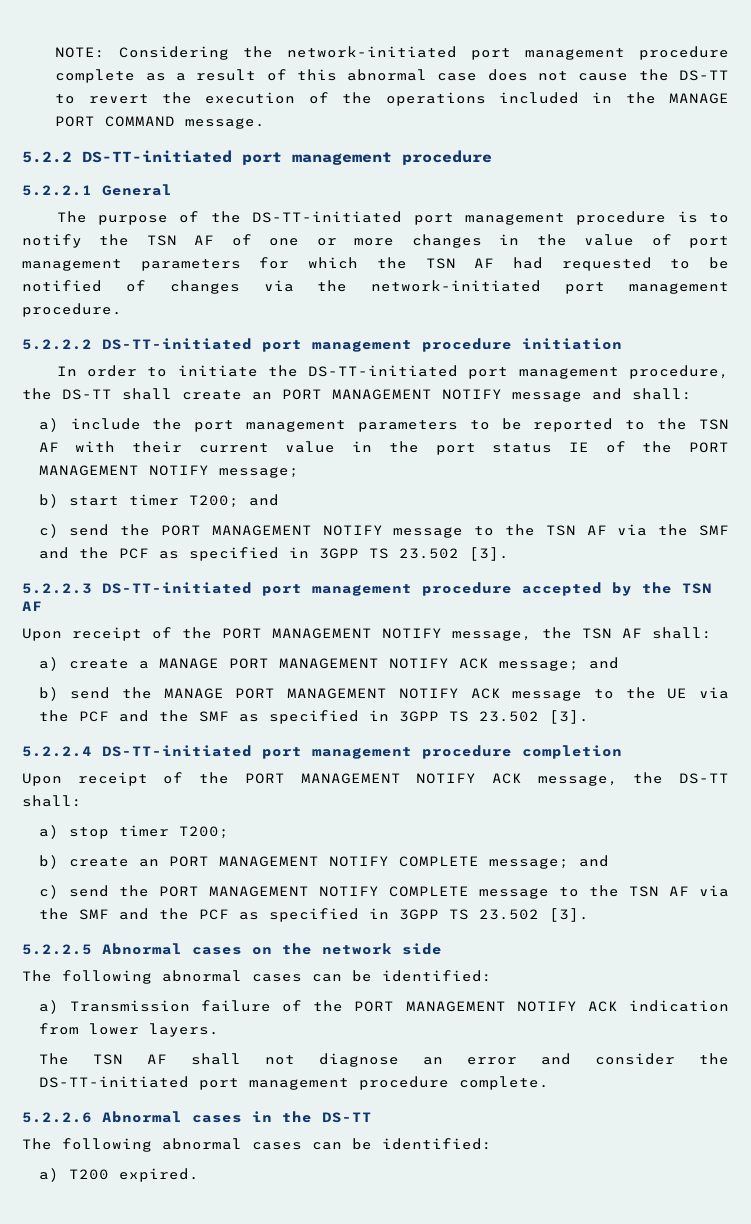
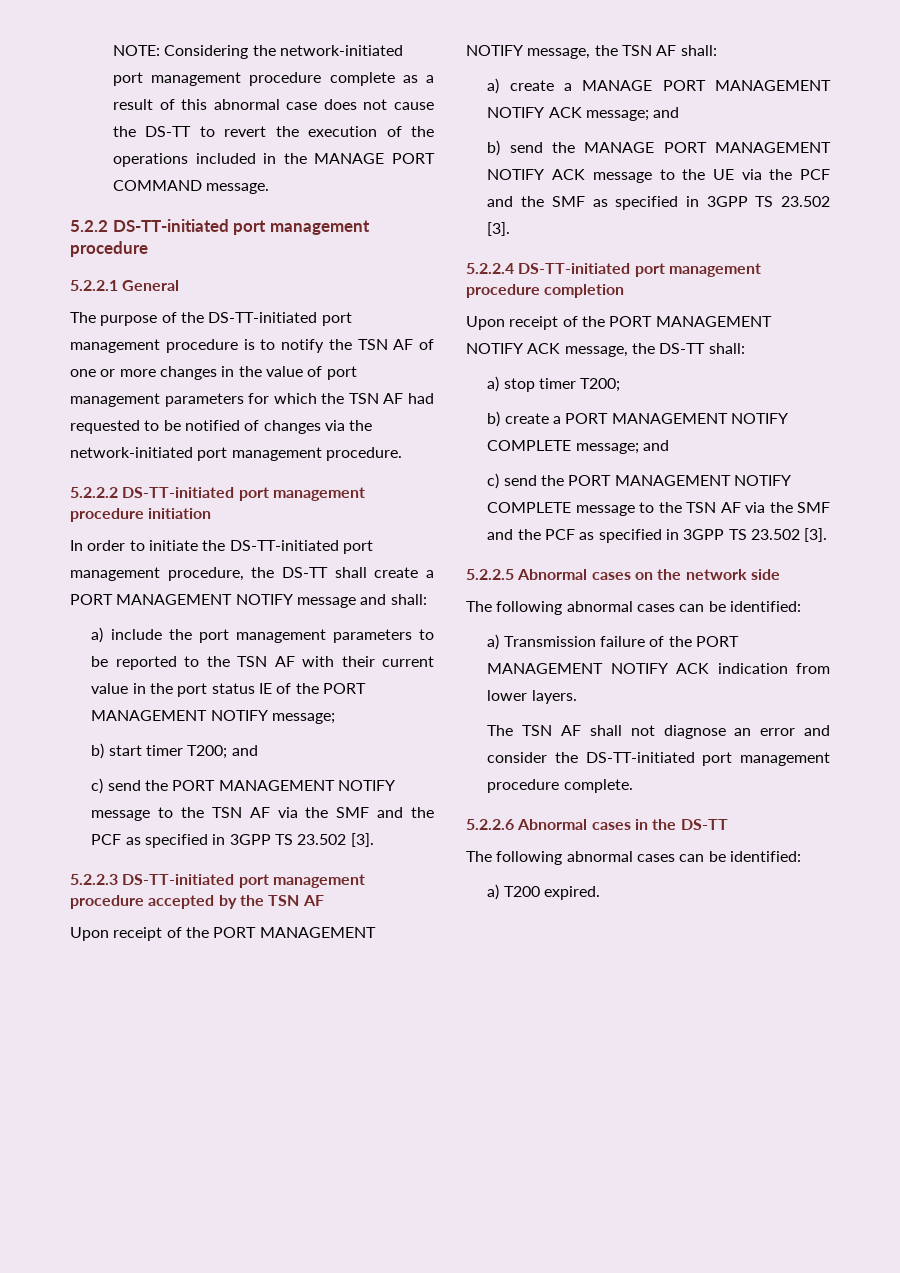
- In order to initiate the DS-TT-initiated port management procedure, the DS-TT shall create an PORT MANAGEMENT NOTIFY message and shall:
+ In order to initiate the DS-TT-initiated port management procedure, the DS-TT shall create a PORT MANAGEMENT NOTIFY message and shall:
- b) create an PORT MANAGEMENT NOTIFY COMPLETE message; and
+ b) create a PORT MANAGEMENT NOTIFY COMPLETE message; and

